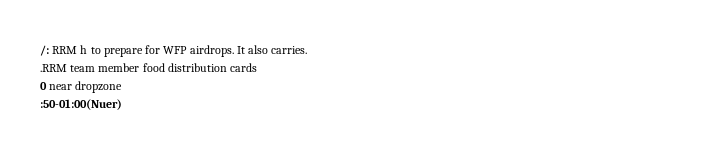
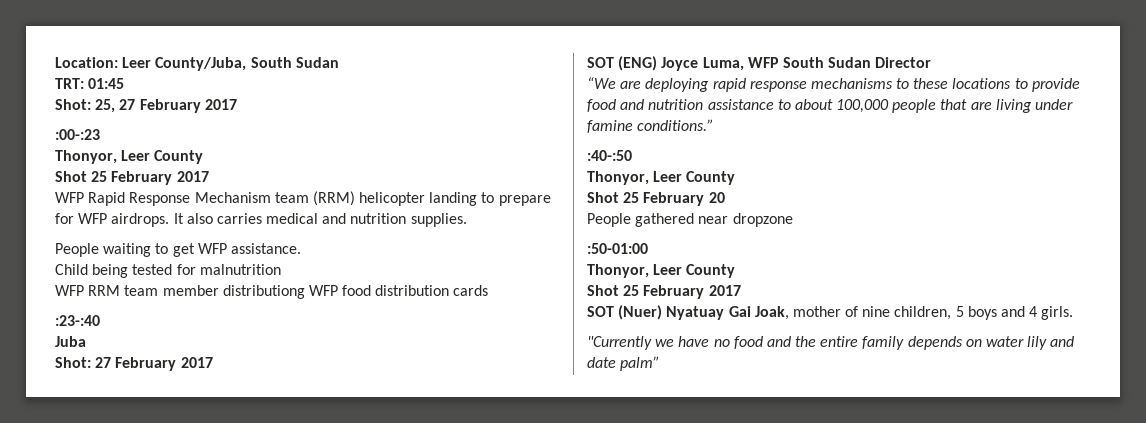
- /: RRM h to prepare for WFP airdrops.
+ Location: Leer County/Juba, South Sudan
+ TRT: 01:45
+ Shot: 25, 27 February 2017
+ :00-:23
+ Thonyor, Leer County
+ Shot 25 February 2017
+ WFP Rapid Response Mechanism team (RRM) helicopter landing to prepare for WFP airdrops.
- It also carries.
- .RRM team member food distribution cards
- 0 near dropzone
- :50-01:00(Nuer)
+ It also carries medical and nutrition supplies.
+ People waiting to get WFP assistance.
+ Child being tested for malnutrition
+ WFP RRM team member distributiong WFP food distribution cards
+ :23-:40
+ Juba
+ Shot: 27 February 2017
+ SOT (ENG) Joyce Luma, WFP South Sudan Director
+ “We are deploying rapid response mechanisms to these locations to provide food and nutrition assistance to about 100,000 people that are living under famine conditions.”
+ :40-:50
+ Thonyor, Leer County
+ Shot 25 February 20
+ People gathered near dropzone
+ :50-01:00
+ Thonyor, Leer County
+ Shot 25 February 2017
+ SOT (Nuer) Nyatuay Gai Joak, mother of nine children, 5 boys and 4 girls.
+ "Currently we have no food and the entire family depends on water lily and date palm”

